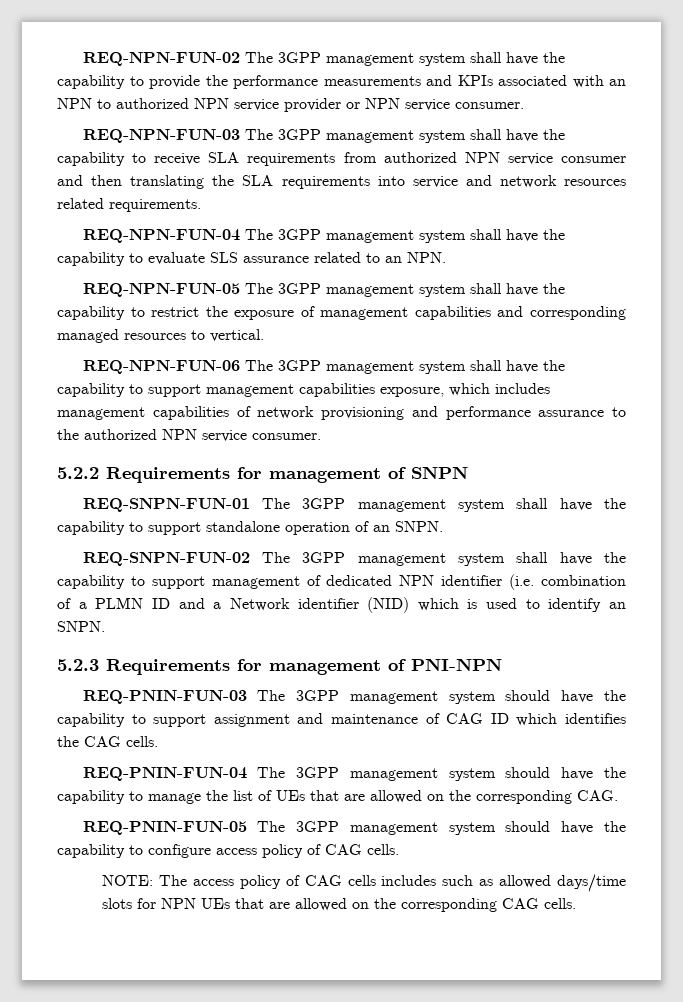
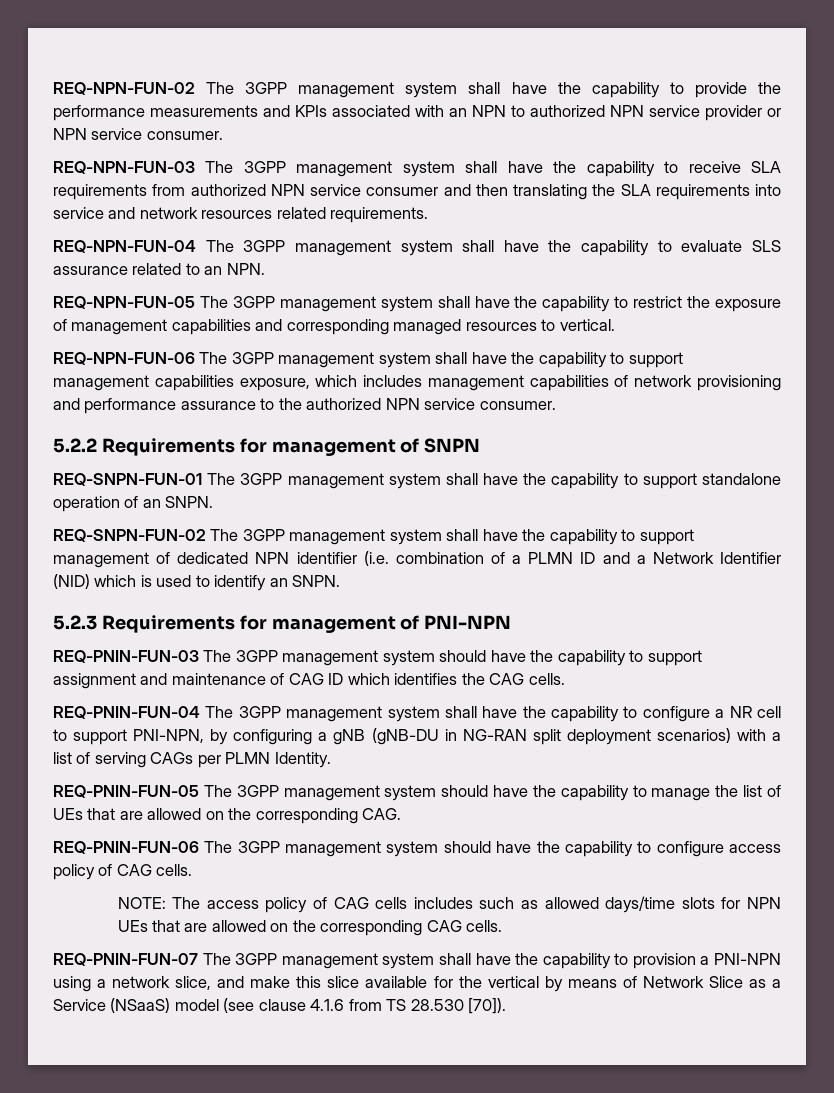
- REQ-SNPN-FUN-02 The 3GPP management system shall have the capability to support management of dedicated NPN identifier (i.e. combination of a PLMN ID and a Network identifier (NID) which is used to identify an SNPN.
+ REQ-SNPN-FUN-02 The 3GPP management system shall have the capability to support management of dedicated NPN identifier (i.e. combination of a PLMN ID and a Network Identifier (NID) which is used to identify an SNPN.
- REQ-PNIN-FUN-04 The 3GPP management system should have the capability to manage the list of UEs that are allowed on the corresponding CAG.
+ REQ-PNIN-FUN-04 The 3GPP management system shall have the capability to configure a NR cell to support PNI-NPN, by configuring a gNB (gNB-DU in NG-RAN split deployment scenarios) with a list of serving CAGs per PLMN Identity.
+ REQ-PNIN-FUN-05 The 3GPP management system should have the capability to manage the list of UEs that are allowed on the corresponding CAG.
- REQ-PNIN-FUN-05 The 3GPP management system should have the capability to configure access policy of CAG cells.
+ REQ-PNIN-FUN-06 The 3GPP management system should have the capability to configure access policy of CAG cells.
+ REQ-PNIN-FUN-07 The 3GPP management system shall have the capability to provision a PNI-NPN using a network slice, and make this slice available for the vertical by means of Network Slice as a Service (NSaaS) model (see clause 4.1.6 from TS 28.530 [70]).

